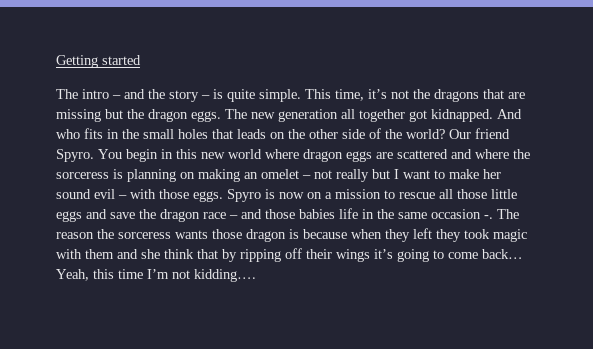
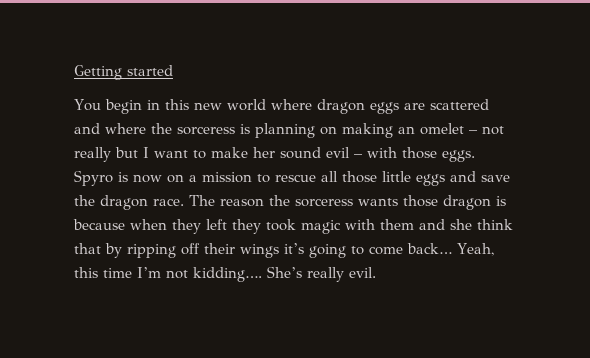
- The intro – and the story – is quite simple. This time, it’s not the dragons that are missing but the dragon eggs. The new generation all together got kidnapped. And who fits in the small holes that leads on the other side of the world? Our friend Spyro.
- Spyro is now on a mission to rescue all those little eggs and save the dragon race – and those babies life in the same occasion -.
+ Spyro is now on a mission to rescue all those little eggs and save the dragon race.
+ She’s really evil.

